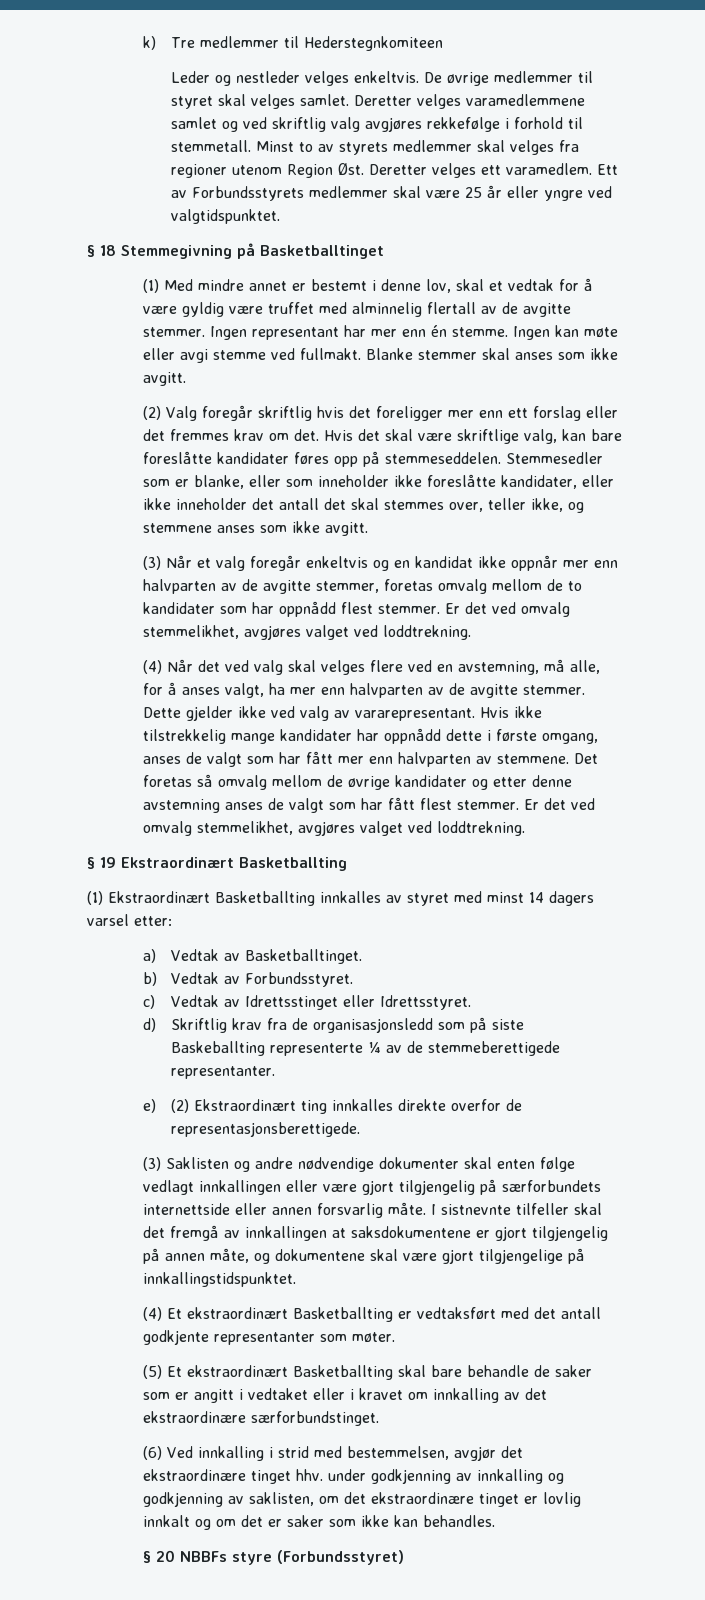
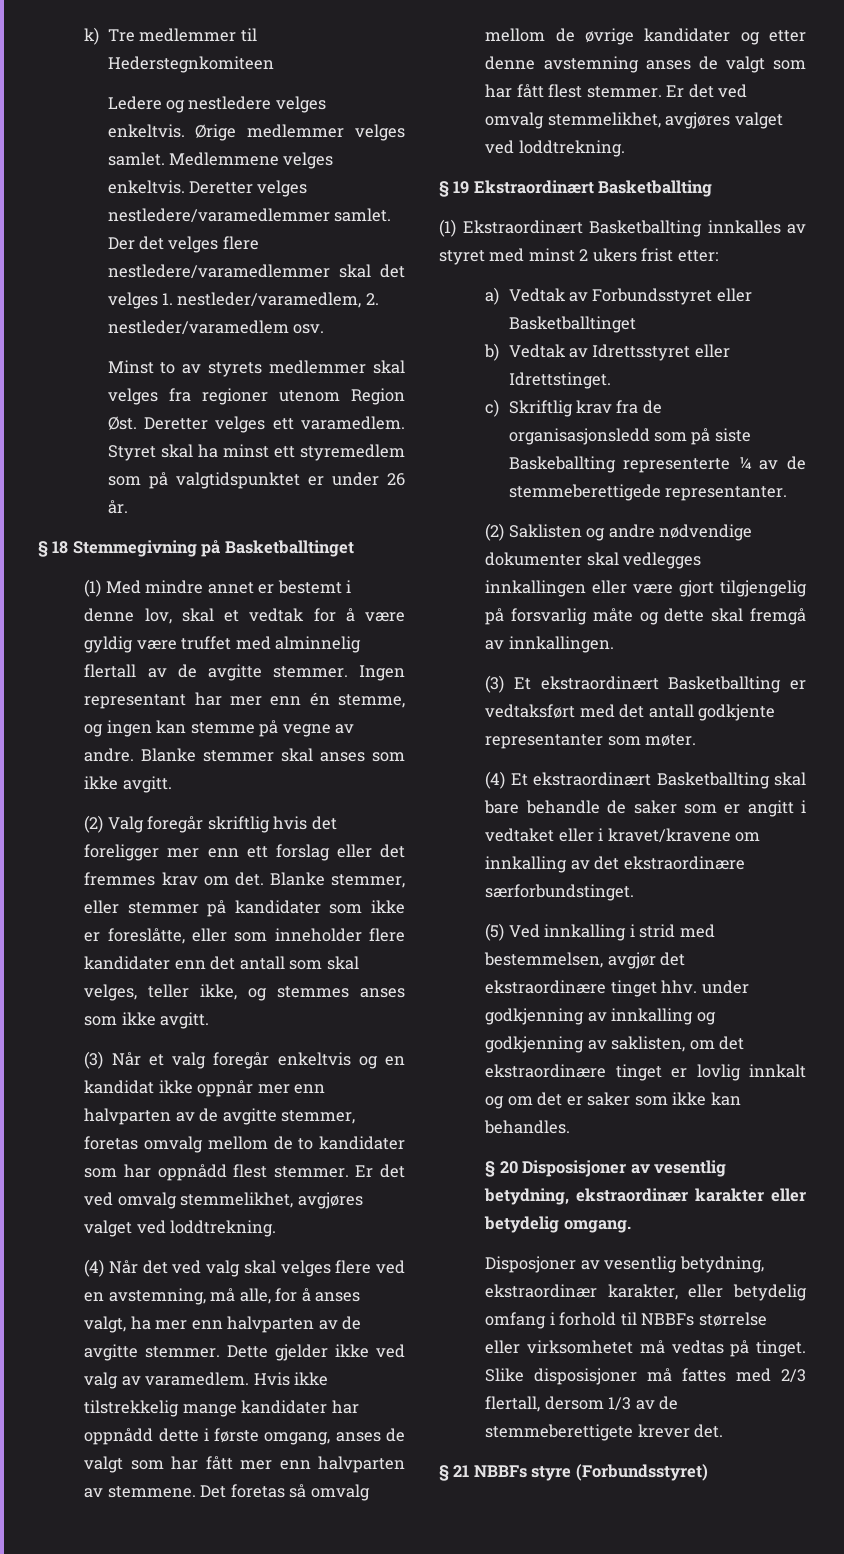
- Leder og nestleder velges enkeltvis. De øvrige medlemmer til styret skal velges samlet. Deretter velges varamedlemmene samlet og ved skriftlig valg avgjøres rekkefølge i forhold til stemmetall. Minst to av styrets medlemmer skal velges fra regioner utenom Region Øst. Deretter velges ett varamedlem.
+ Ledere og nestledere velges enkeltvis. Ørige medlemmer velges samlet. Medlemmene velges enkeltvis. Deretter velges nestledere/varamedlemmer samlet. Der det velges flere nestledere/varamedlemmer skal det velges 1. nestleder/varamedlem, 2. nestleder/varamedlem osv.
+ Minst to av styrets medlemmer skal velges fra regioner utenom Region Øst. Deretter velges ett varamedlem.
- Ett av Forbundsstyrets medlemmer skal være 25 år eller yngre ved valgtidspunktet.
+ Styret skal ha minst ett styremedlem som på valgtidspunktet er under 26 år.
- Ingen representant har mer enn én stemme. Ingen kan møte eller avgi stemme ved fullmakt.
+ Ingen representant har mer enn én stemme, og ingen kan stemme på vegne av andre.
- Hvis det skal være skriftlige valg, kan bare foreslåtte kandidater føres opp på stemmeseddelen. Stemmesedler som er blanke, eller som inneholder ikke foreslåtte kandidater, eller ikke inneholder det antall det skal stemmes over, teller ikke, og stemmene anses som ikke avgitt.
+ Blanke stemmer, eller stemmer på kandidater som ikke er foreslåtte, eller som inneholder flere kandidater enn det antall som skal velges, teller ikke, og stemmes anses som ikke avgitt.
- Dette gjelder ikke ved valg av vararepresentant.
+ Dette gjelder ikke ved valg av varamedlem.
- (1) Ekstraordinært Basketballting innkalles av styret med minst 14 dagers varsel etter:
+ (1) Ekstraordinært Basketballting innkalles av styret med minst 2 ukers frist etter:
- a) Vedtak av Basketballtinget.
+ a) Vedtak av Forbundsstyret eller Basketballtinget
- b) Vedtak av Forbundsstyret.
- c) Vedtak av Idrettsstinget eller Idrettsstyret.
- d) Skriftlig krav fra de organisasjonsledd som på siste Baskeballting representerte ¼ av de stemmeberettigede representanter.
+ b) Vedtak av Idrettsstyret eller Idrettstinget.
+ c) Skriftlig krav fra de organisasjonsledd som på siste Baskeballting representerte ¼ av de stemmeberettigede representanter.
- e) (2) Ekstraordinært ting innkalles direkte overfor de representasjonsberettigede.
- (3) Saklisten og andre nødvendige dokumenter skal enten følge vedlagt innkallingen eller være gjort tilgjengelig på særforbundets internettside eller annen forsvarlig måte. I sistnevnte tilfeller skal det fremgå av innkallingen at saksdokumentene er gjort tilgjengelig på annen måte, og dokumentene skal være gjort tilgjengelige på innkallingstidspunktet.
- (4) Et ekstraordinært Basketballting er vedtaksført med det antall godkjente representanter som møter.
+ (2) Saklisten og andre nødvendige dokumenter skal vedlegges innkallingen eller være gjort tilgjengelig på forsvarlig måte og dette skal fremgå av innkallingen.
+ (3) Et ekstraordinært Basketballting er vedtaksført med det antall godkjente representanter som møter.
- (5) Et ekstraordinært Basketballting skal bare behandle de saker som er angitt i vedtaket eller i kravet om innkalling av det ekstraordinære særforbundstinget.
+ (4) Et ekstraordinært Basketballting skal bare behandle de saker som er angitt i vedtaket eller i kravet/kravene om innkalling av det ekstraordinære særforbundstinget.
- (6) Ved innkalling i strid med bestemmelsen, avgjør det ekstraordinære tinget hhv. under godkjenning av innkalling og godkjenning av saklisten, om det ekstraordinære tinget er lovlig innkalt og om det er saker som ikke kan behandles.
+ (5) Ved innkalling i strid med bestemmelsen, avgjør det ekstraordinære tinget hhv. under godkjenning av innkalling og godkjenning av saklisten, om det ekstraordinære tinget er lovlig innkalt og om det er saker som ikke kan behandles.
- § 20 NBBFs styre (Forbundsstyret)
+ § 20 Disposisjoner av vesentlig betydning, ekstraordinær karakter eller betydelig omgang.
+ Disposjoner av vesentlig betydning, ekstraordinær karakter, eller betydelig omfang i forhold til NBBFs størrelse eller virksomhetet må vedtas på tinget. Slike disposisjoner må fattes med 2/3 flertall, dersom 1/3 av de stemmeberettigete krever det.
+ § 21 NBBFs styre (Forbundsstyret)

